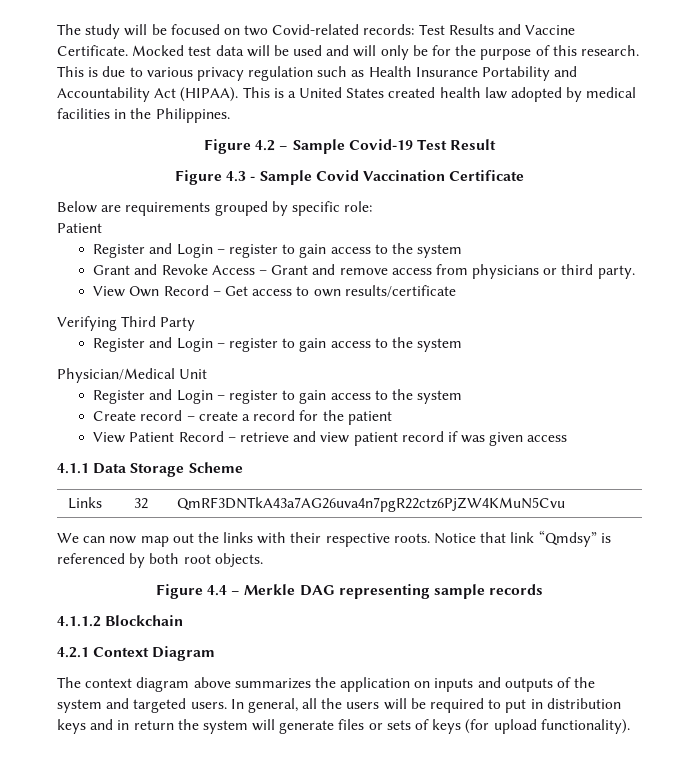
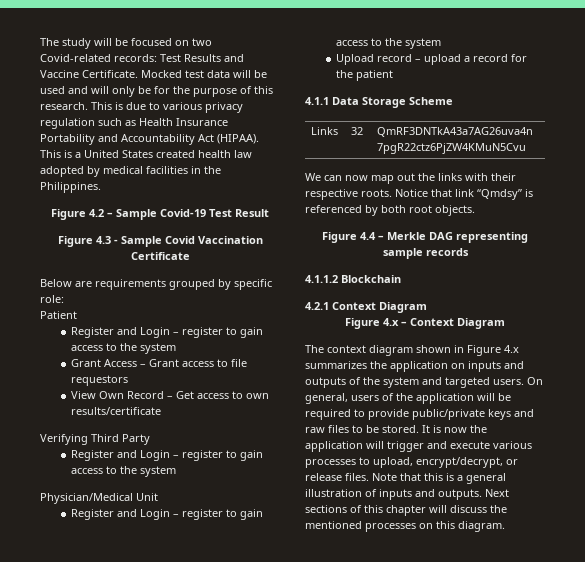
- Grant and Revoke Access – Grant and remove access from physicians or third party.
+ Grant Access – Grant access to file requestors
- Create record – create a record for the patient
+ Upload record – upload a record for the patient
- View Patient Record – retrieve and view patient record if was given access
+ Figure 4.x – Context Diagram
- The context diagram above summarizes the application on inputs and outputs of the system and targeted users.
+ The context diagram shown in Figure 4.x summarizes the application on inputs and outputs of the system and targeted users.
- In general, all the users will be required to put in distribution keys and in return the system will generate files or sets of keys (for upload functionality).
+ On general, users of the application will be required to provide public/private keys and raw files to be stored. It is now the application will trigger and execute various processes to upload, encrypt/decrypt, or release files. Note that this is a general illustration of inputs and outputs. Next sections of this chapter will discuss the mentioned processes on this diagram.

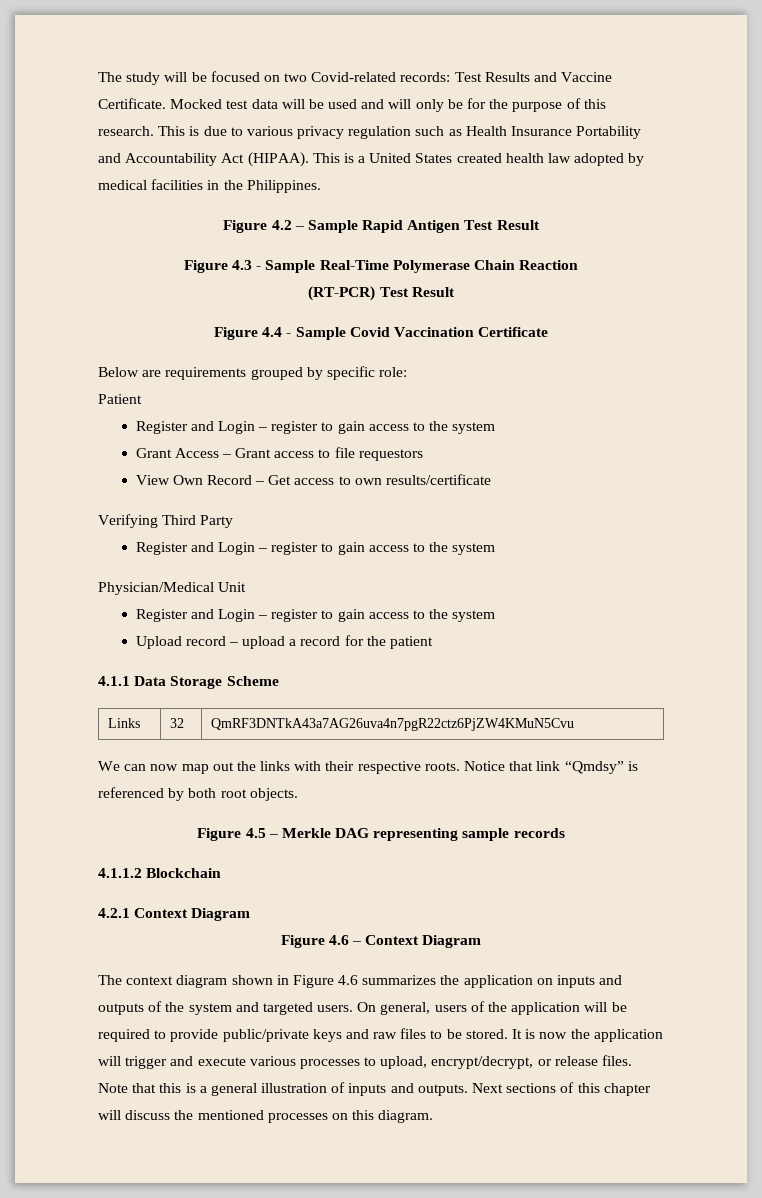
- Figure 4.2 – Sample Covid-19 Test Result
+ Figure 4.2 – Sample Rapid Antigen Test Result
- Figure 4.3 - Sample Covid Vaccination Certificate
+ Figure 4.3 - Sample Real-Time Polymerase Chain Reaction
+ (RT-PCR) Test Result
+ Figure 4.4 - Sample Covid Vaccination Certificate
- Figure 4.4 – Merkle DAG representing sample records
+ Figure 4.5 – Merkle DAG representing sample records
- Figure 4.x – Context Diagram
+ Figure 4.6 – Context Diagram
- The context diagram shown in Figure 4.x summarizes the application on inputs and outputs of the system and targeted users.
+ The context diagram shown in Figure 4.6 summarizes the application on inputs and outputs of the system and targeted users.

